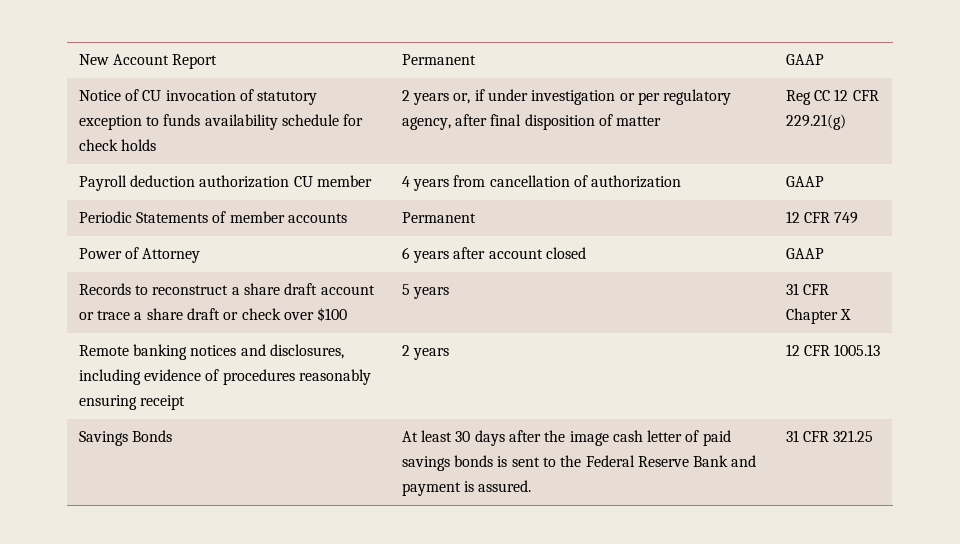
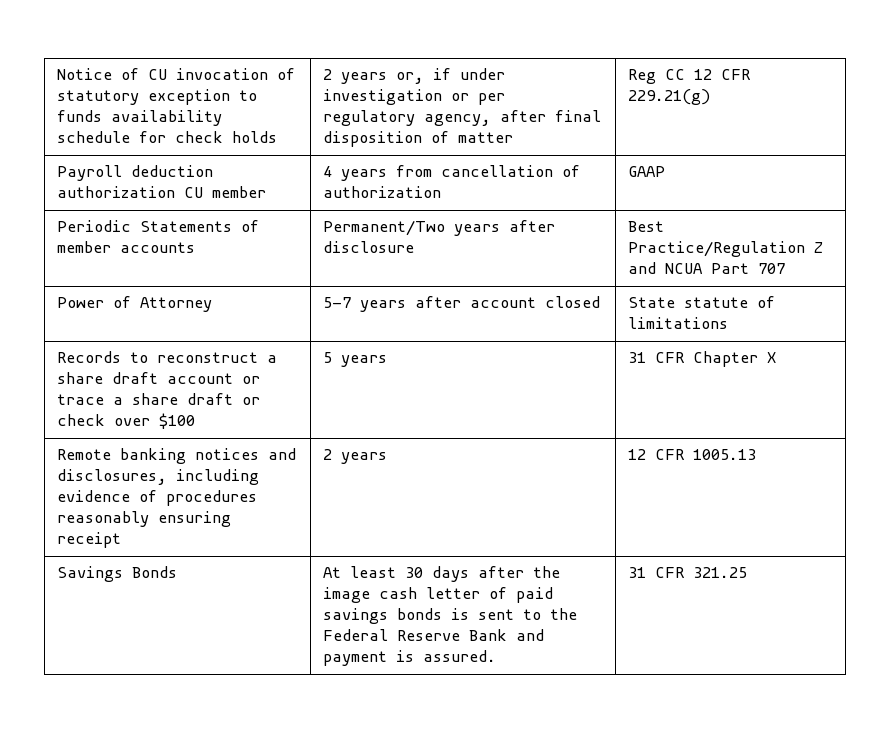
- New Account Report | Permanent | GAAP
- Periodic Statements of member accounts | Permanent | 12 CFR 749
+ Periodic Statements of member accounts | Permanent/Two years after disclosure | Best Practice/Regulation Z and NCUA Part 707
- Power of Attorney | 6 years after account closed | GAAP
+ Power of Attorney | 5-7 years after account closed | State statute of limitations

